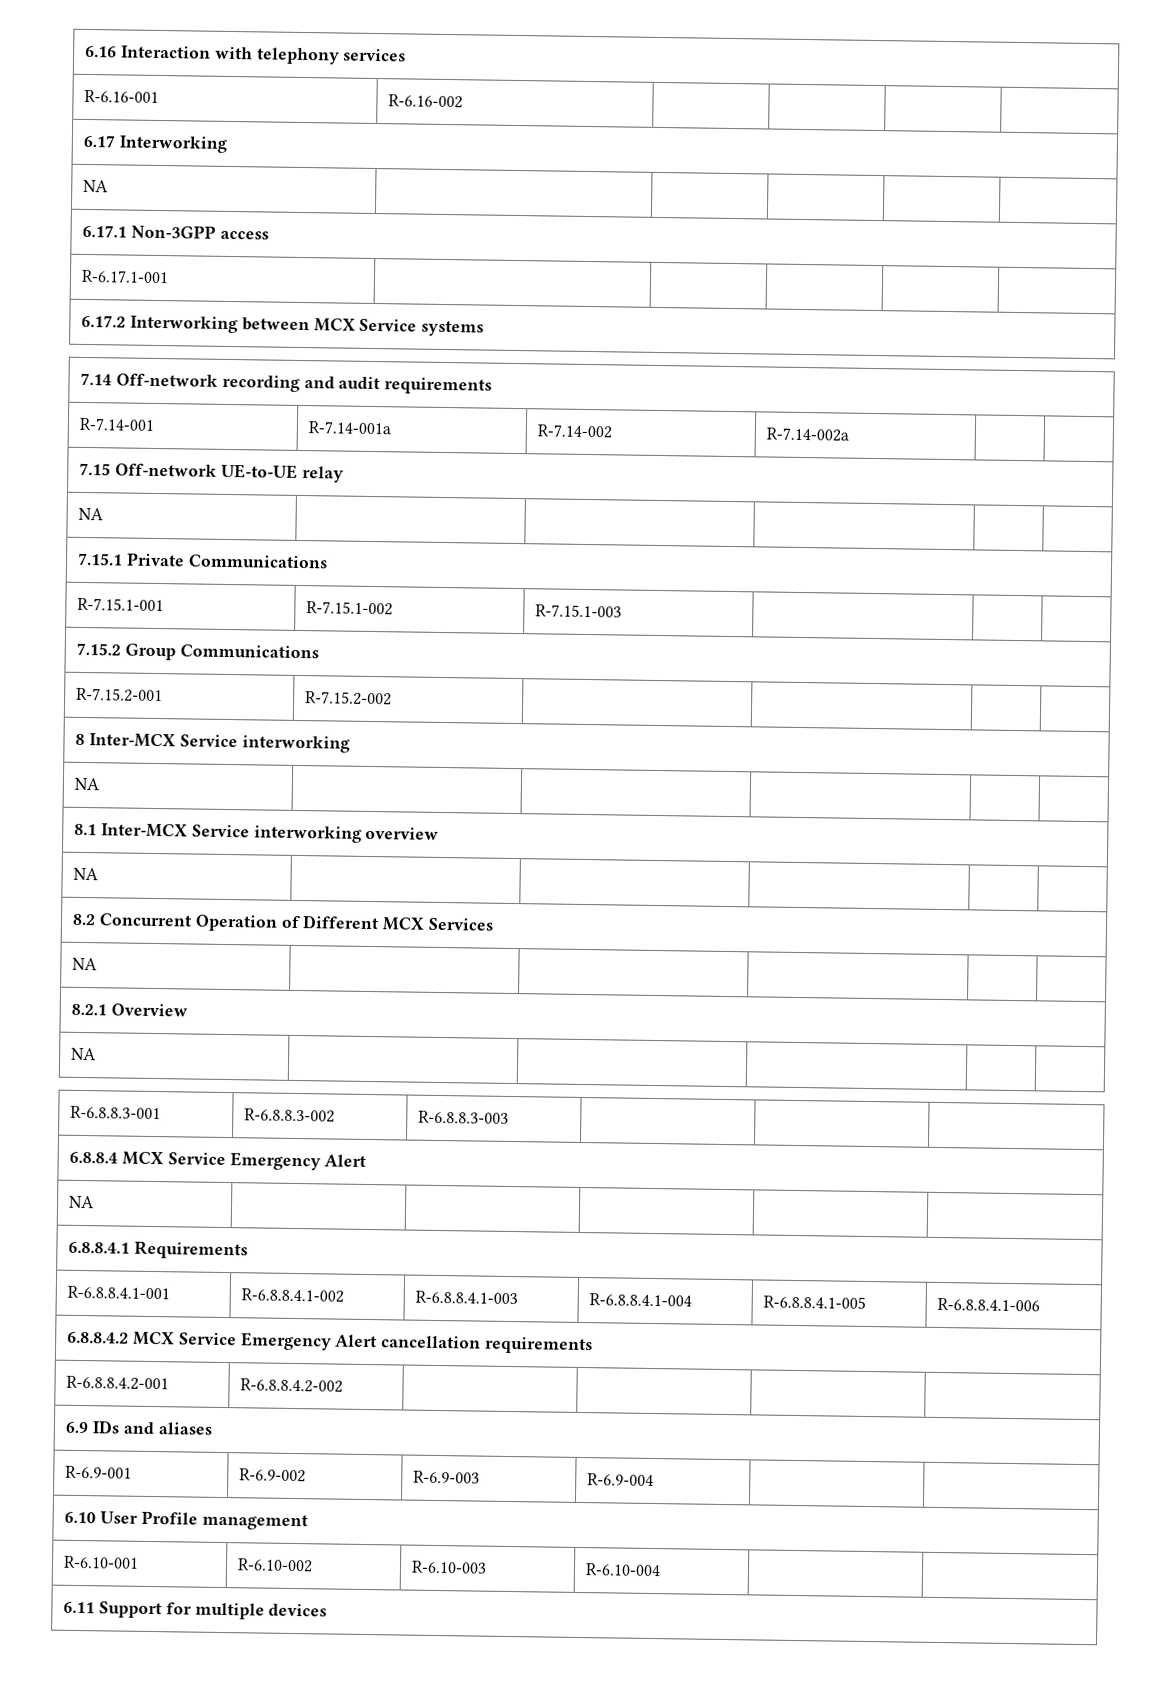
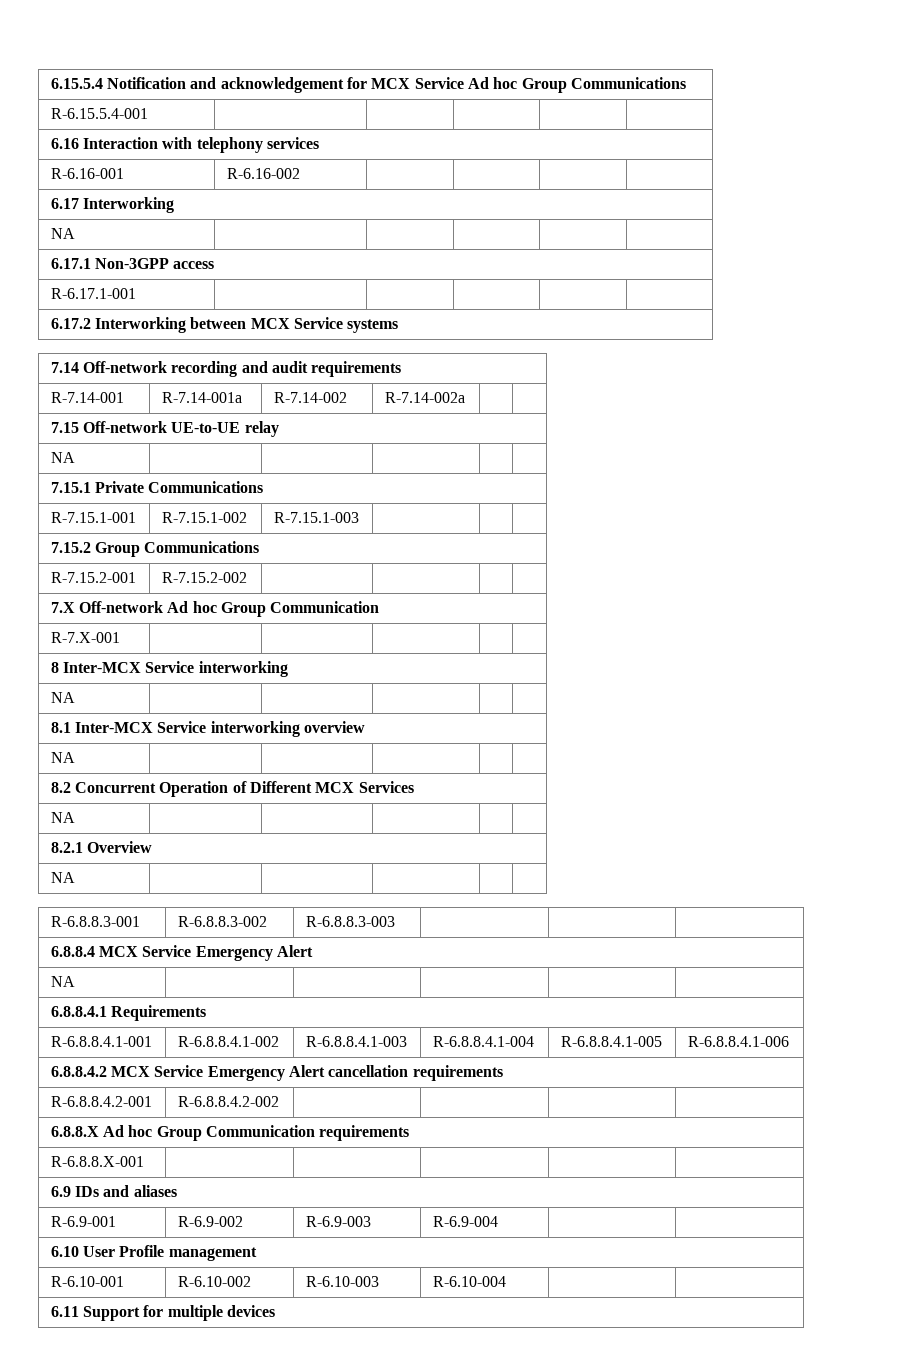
+ 6.15.5.4 Notification and acknowledgement for MCX Service Ad hoc Group Communications
+ R-6.15.5.4-001 | | | | |
+ 7.X Off-network Ad hoc Group Communication
+ R-7.X-001 | | | | |
+ 6.8.8.X Ad hoc Group Communication requirements
+ R-6.8.8.X-001 | | | | |

